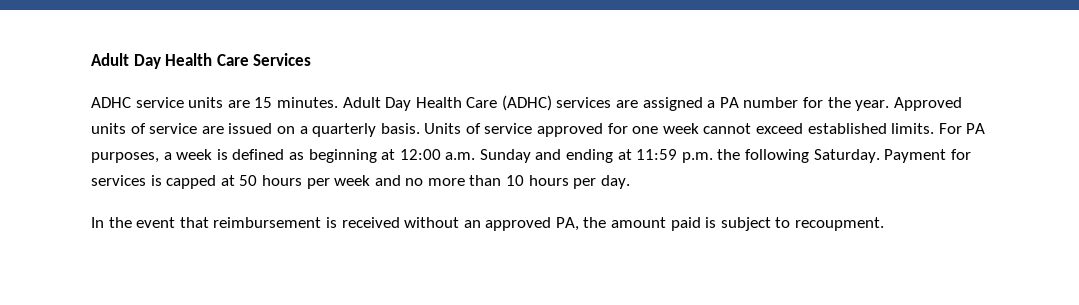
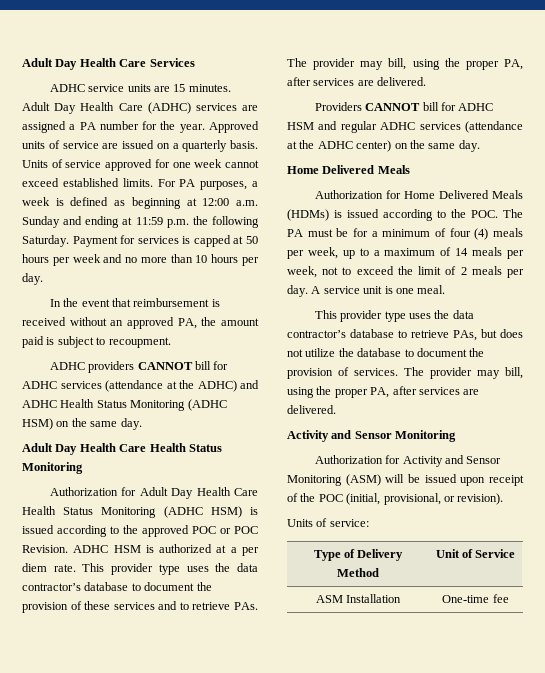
+ ADHC providers CANNOT bill for ADHC services (attendance at the ADHC) and ADHC Health Status Monitoring (ADHC HSM) on the same day.
+ Adult Day Health Care Health Status Monitoring
+ Authorization for Adult Day Health Care Health Status Monitoring (ADHC HSM) is issued according to the approved POC or POC Revision. ADHC HSM is authorized at a per diem rate. This provider type uses the data contractor’s database to document the provision of these services and to retrieve PAs. The provider may bill, using the proper PA, after services are delivered.
+ Providers CANNOT bill for ADHC HSM and regular ADHC services (attendance at the ADHC center) on the same day.
+ Home Delivered Meals
+ Authorization for Home Delivered Meals (HDMs) is issued according to the POC. The PA must be for a minimum of four (4) meals per week, up to a maximum of 14 meals per week, not to exceed the limit of 2 meals per day. A service unit is one meal.
+ This provider type uses the data contractor’s database to retrieve PAs, but does not utilize the database to document the provision of services. The provider may bill, using the proper PA, after services are delivered.
+ Activity and Sensor Monitoring
+ Authorization for Activity and Sensor Monitoring (ASM) will be issued upon receipt of the POC (initial, provisional, or revision).
+ Units of service:
+ Type of Delivery Method | Unit of Service
+ ASM Installation | One-time fee

